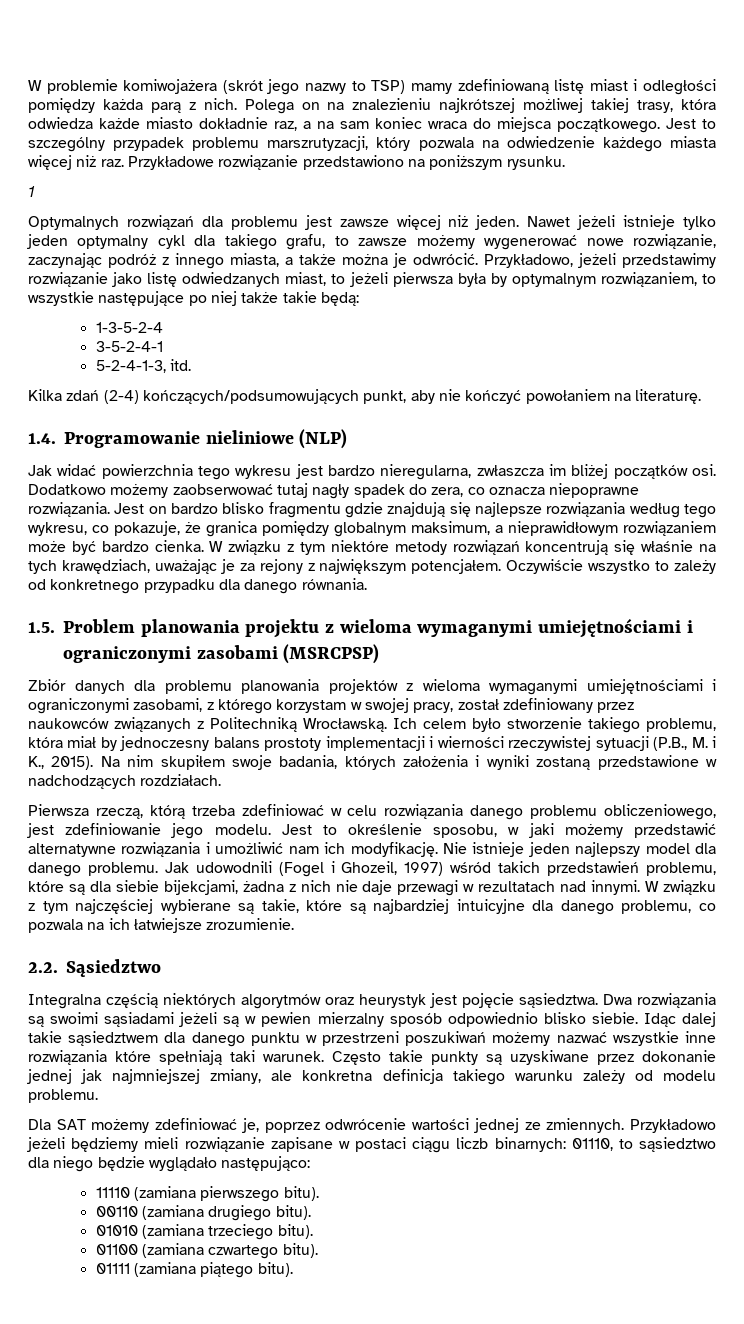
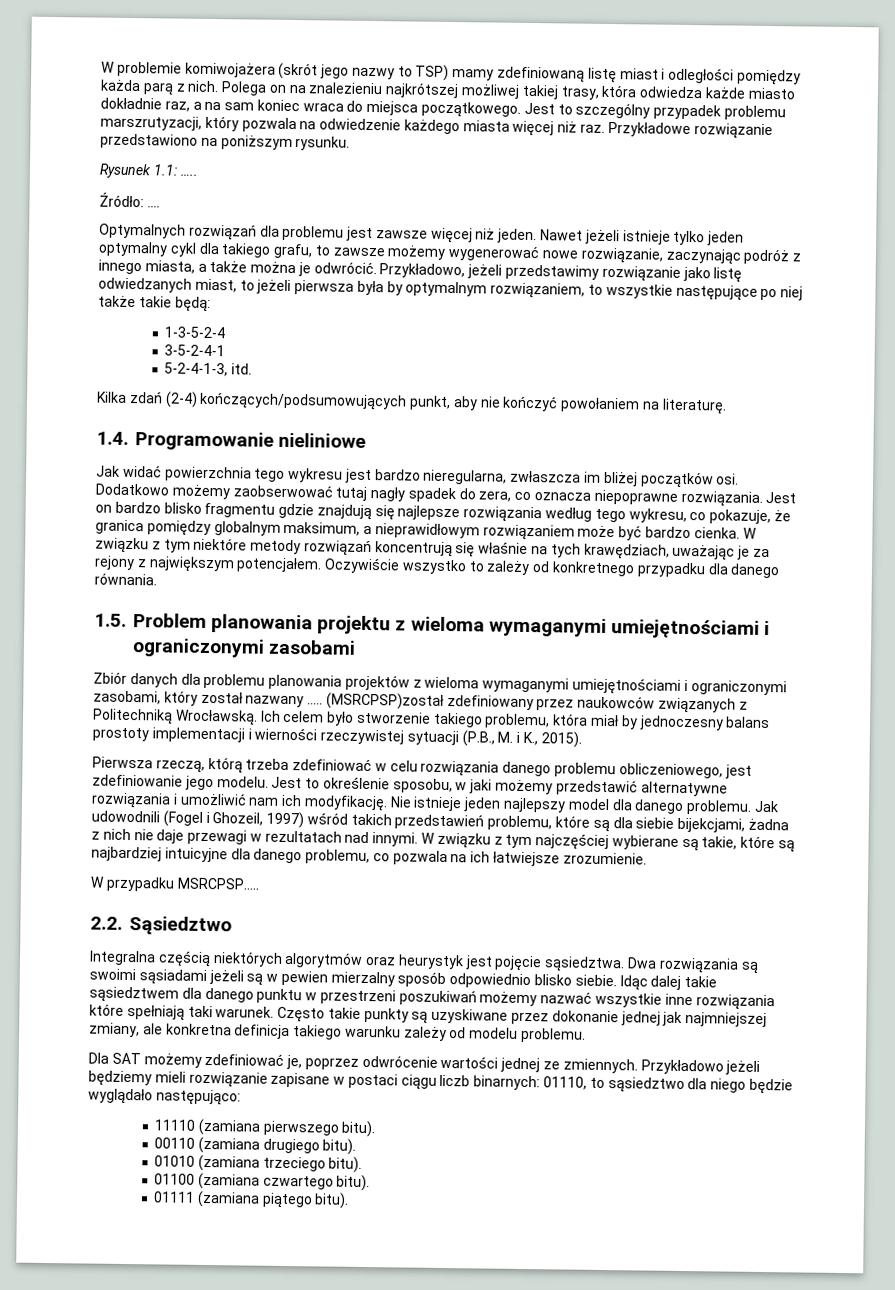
- 1
+ Rysunek 1.1: …..
+ Źródło: ….
- 1.4. Programowanie nieliniowe (NLP)
+ 1.4. Programowanie nieliniowe
- 1.5. Problem planowania projektu z wieloma wymaganymi umiejętnościami i ograniczonymi zasobami (MSRCPSP)
+ 1.5. Problem planowania projektu z wieloma wymaganymi umiejętnościami i ograniczonymi zasobami
- Zbiór danych dla problemu planowania projektów z wieloma wymaganymi umiejętnościami i ograniczonymi zasobami, z którego korzystam w swojej pracy, został zdefiniowany przez naukowców związanych z Politechniką Wrocławską.
+ Zbiór danych dla problemu planowania projektów z wieloma wymaganymi umiejętnościami i ograniczonymi zasobami, który został nazwany ….. (MSRCPSP)został zdefiniowany przez naukowców związanych z Politechniką Wrocławską.
- Na nim skupiłem swoje badania, których założenia i wyniki zostaną przedstawione w nadchodzących rozdziałach.
+ W przypadku MSRCPSP…..

